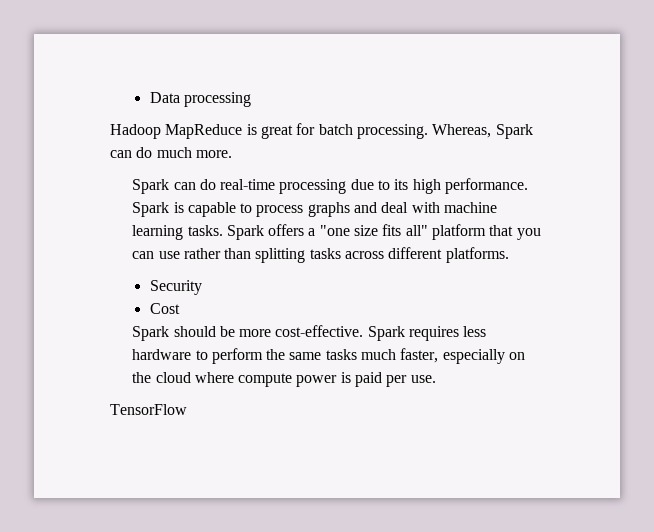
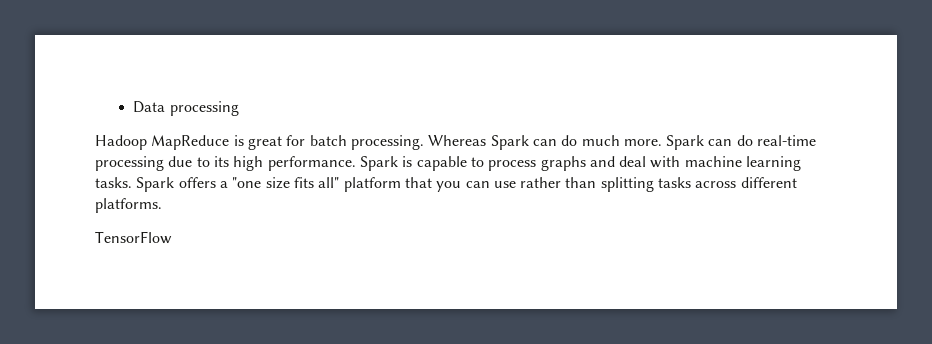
- Whereas, Spark can do much more.
- Spark can do real-time processing due to its high performance.
+ Whereas Spark can do much more. Spark can do real-time processing due to its high performance.
- Security
- Cost
- Spark should be more cost-effective. Spark requires less hardware to perform the same tasks much faster, especially on the cloud where compute power is paid per use.

